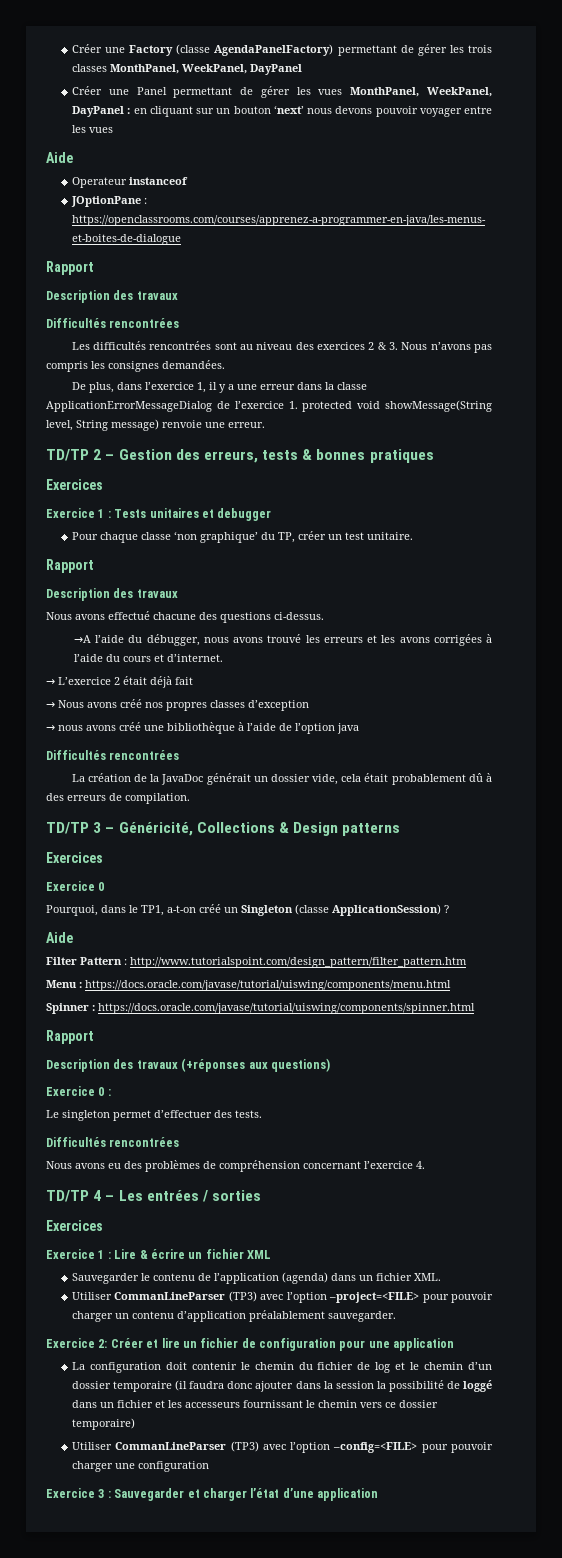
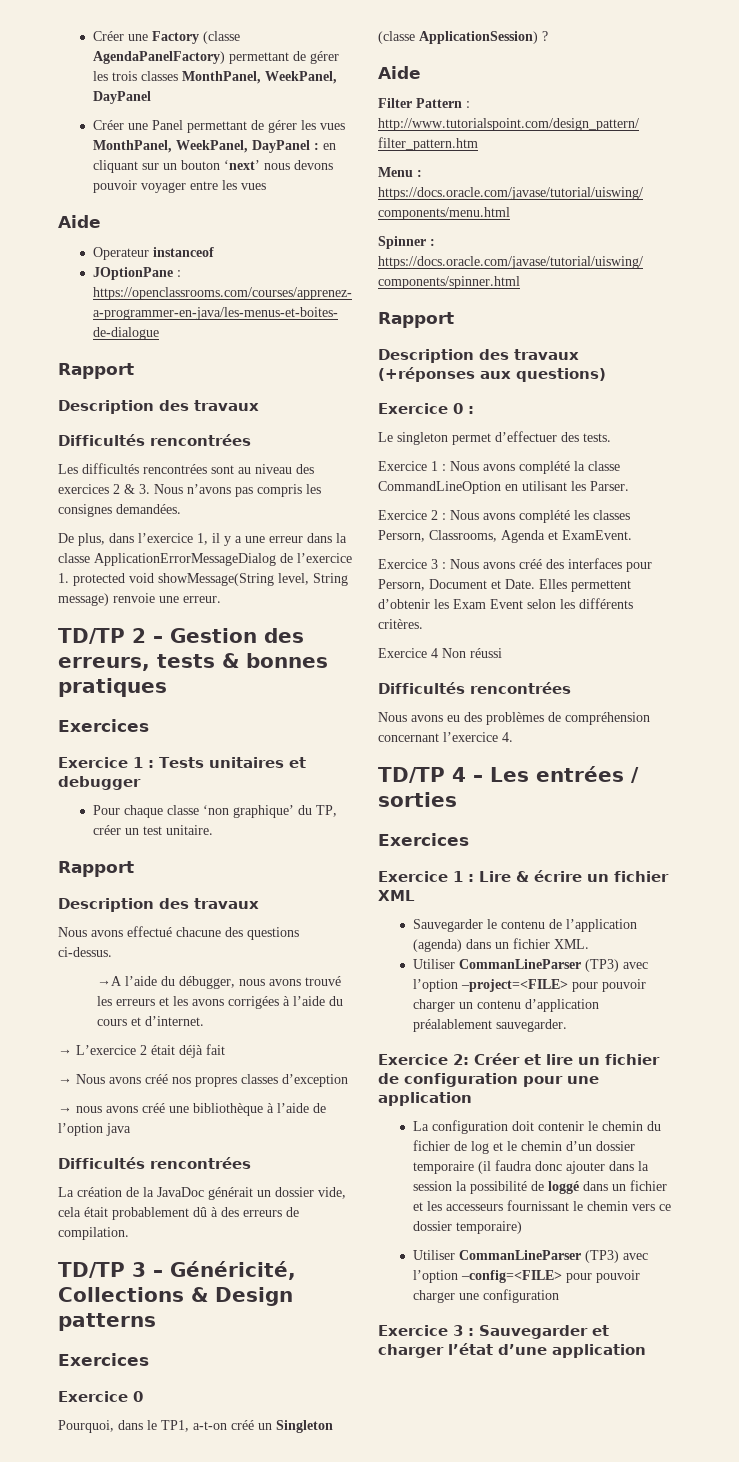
+ Exercice 1 : Nous avons complété la classe CommandLineOption en utilisant les Parser.
+ Exercice 2 : Nous avons complété les classes Persorn, Classrooms, Agenda et ExamEvent.
+ Exercice 3 : Nous avons créé des interfaces pour Persorn, Document et Date. Elles permettent d’obtenir les Exam Event selon les différents critères.
+ Exercice 4 Non réussi

